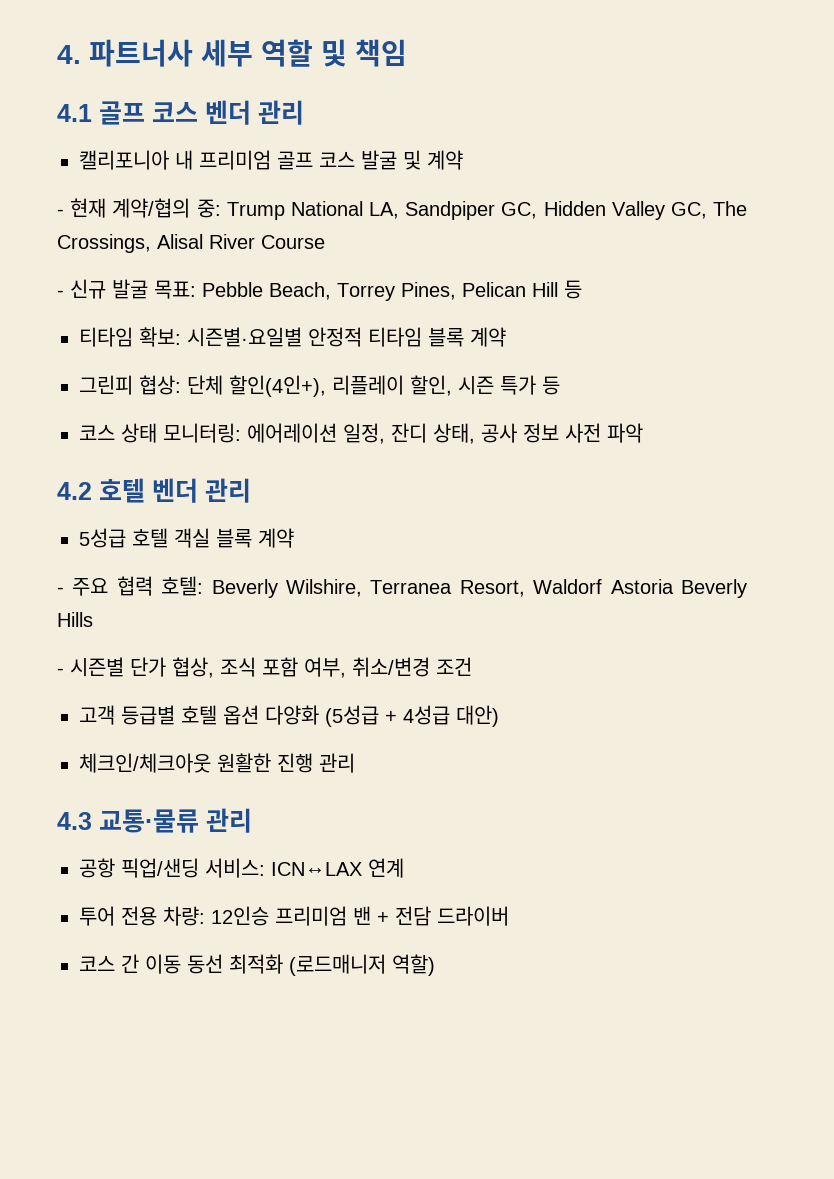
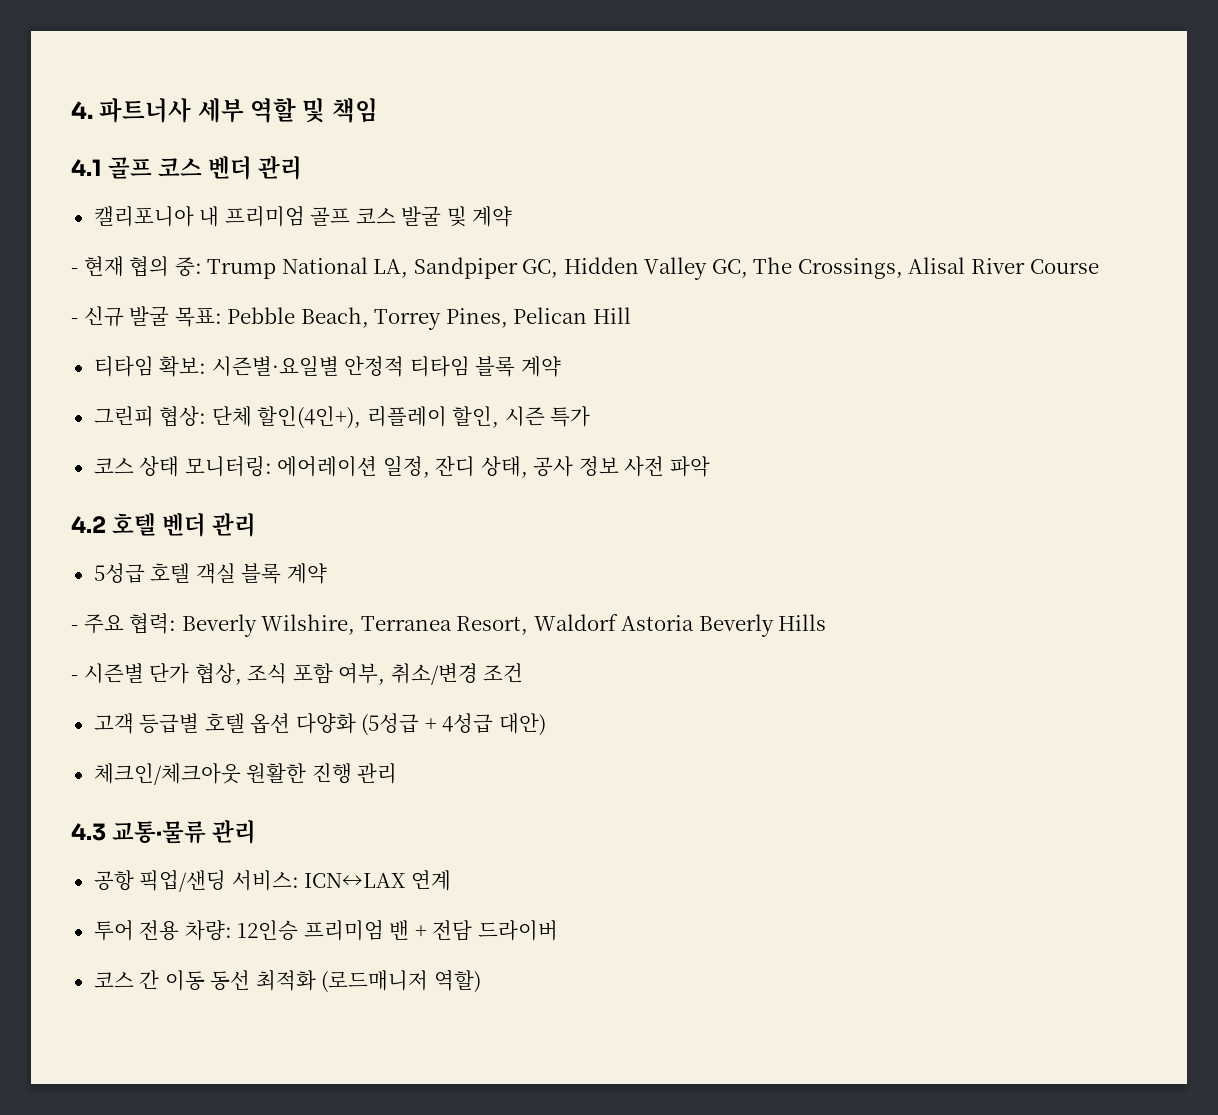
- - 현재 계약/협의 중: Trump National LA, Sandpiper GC, Hidden Valley GC, The Crossings, Alisal River Course
+ - 현재 협의 중: Trump National LA, Sandpiper GC, Hidden Valley GC, The Crossings, Alisal River Course
- - 신규 발굴 목표: Pebble Beach, Torrey Pines, Pelican Hill 등
+ - 신규 발굴 목표: Pebble Beach, Torrey Pines, Pelican Hill
- 그린피 협상: 단체 할인(4인+), 리플레이 할인, 시즌 특가 등
+ 그린피 협상: 단체 할인(4인+), 리플레이 할인, 시즌 특가
- - 주요 협력 호텔: Beverly Wilshire, Terranea Resort, Waldorf Astoria Beverly Hills
+ - 주요 협력: Beverly Wilshire, Terranea Resort, Waldorf Astoria Beverly Hills

